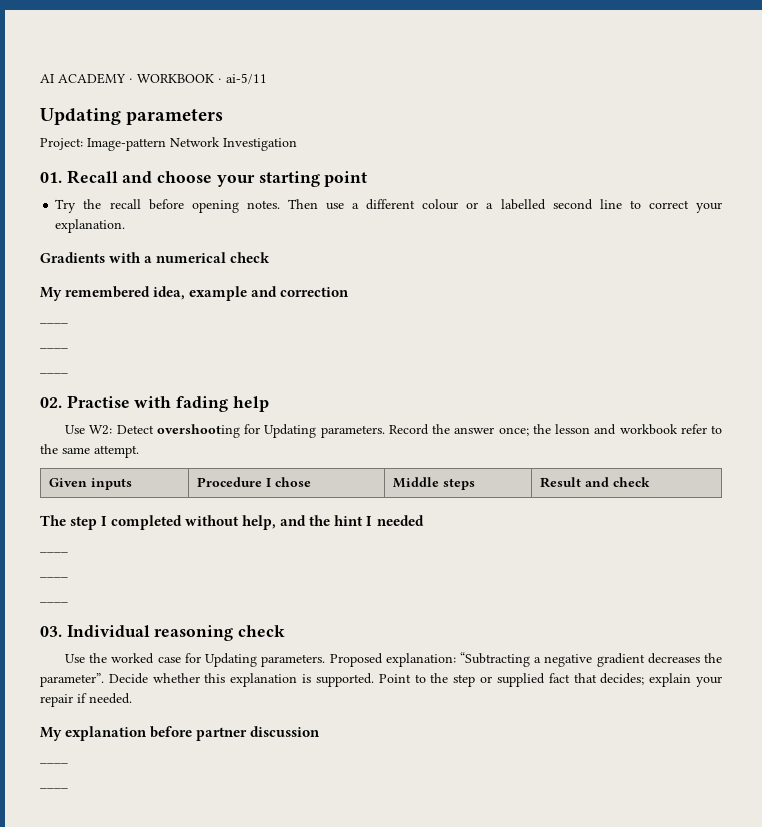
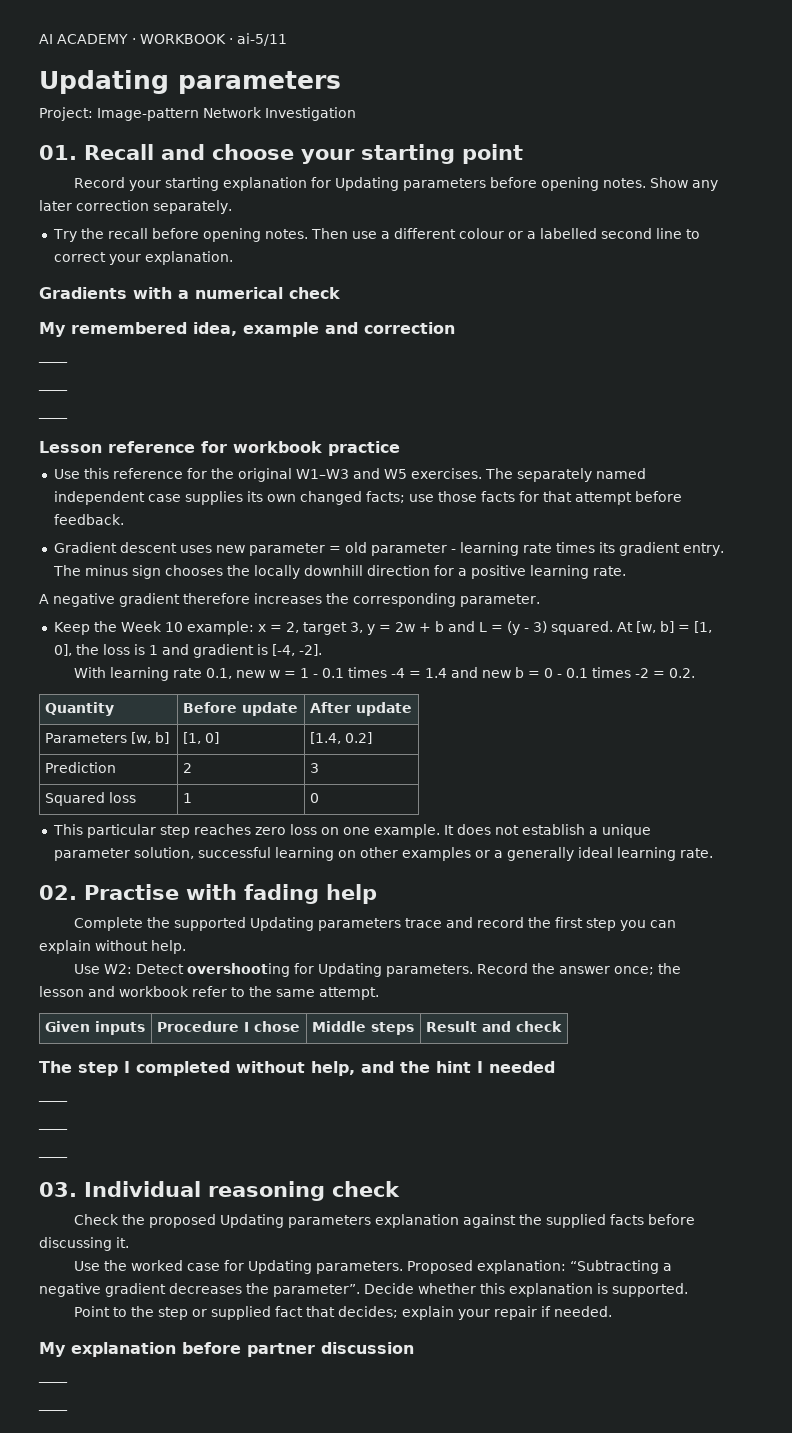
+ Record your starting explanation for Updating parameters before opening notes. Show any later correction separately.
+ Lesson reference for workbook practice
+ Use this reference for the original W1–W3 and W5 exercises. The separately named independent case supplies its own changed facts; use those facts for that attempt before feedback.
+ Gradient descent uses new parameter = old parameter - learning rate times its gradient entry. The minus sign chooses the locally downhill direction for a positive learning rate.
+ A negative gradient therefore increases the corresponding parameter.
+ Keep the Week 10 example: x = 2, target 3, y = 2w + b and L = (y - 3) squared. At [w, b] = [1, 0], the loss is 1 and gradient is [-4, -2].
+ With learning rate 0.1, new w = 1 - 0.1 times -4 = 1.4 and new b = 0 - 0.1 times -2 = 0.2.
+ Quantity | Before update | After update
+ Parameters [w, b] | [1, 0] | [1.4, 0.2]
+ Prediction | 2 | 3
+ Squared loss | 1 | 0
+ This particular step reaches zero loss on one example. It does not establish a unique parameter solution, successful learning on other examples or a generally ideal learning rate.
+ Complete the supported Updating parameters trace and record the first step you can explain without help.
+ Check the proposed Updating parameters explanation against the supplied facts before discussing it.
- Decide whether this explanation is supported. Point to the step or supplied fact that decides; explain your repair if needed.
+ Decide whether this explanation is supported.
+ Point to the step or supplied fact that decides; explain your repair if needed.

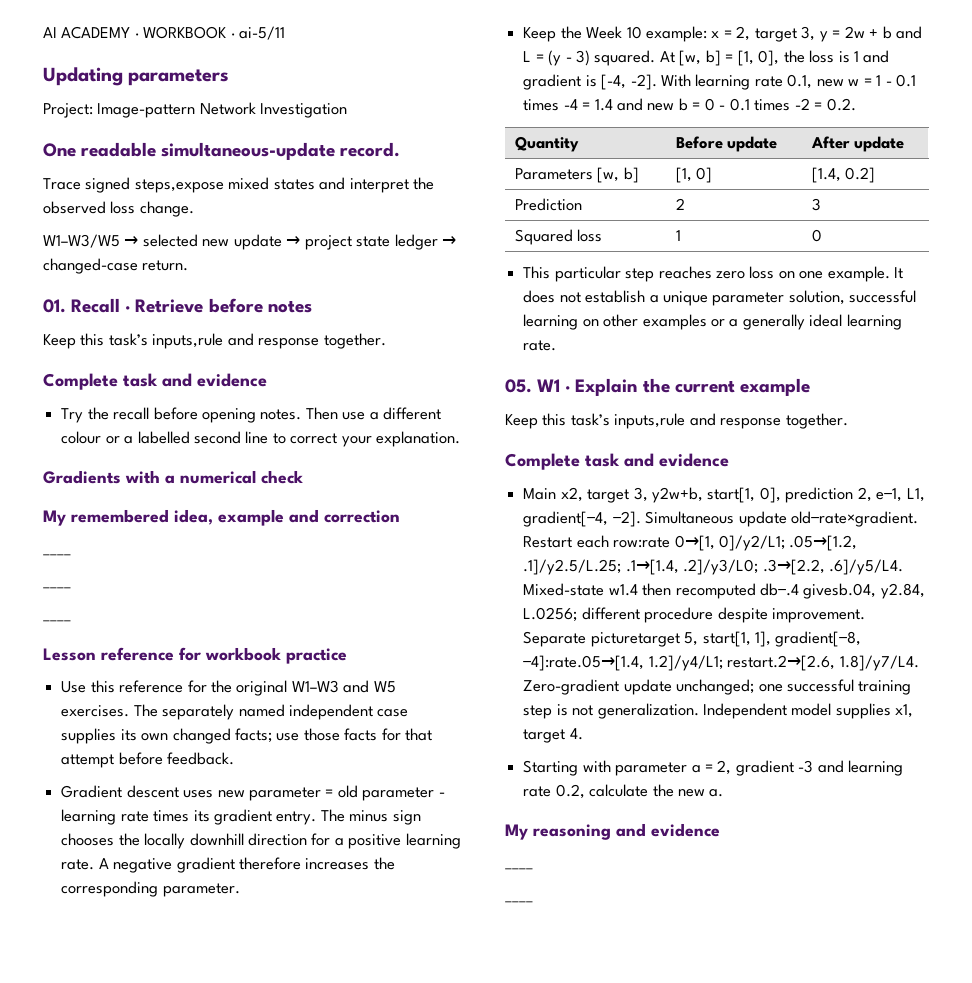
- 01. Recall and choose your starting point
- Record your starting explanation for Updating parameters before opening notes. Show any later correction separately.
+ One readable simultaneous-update record.
+ Trace signed steps,expose mixed states and interpret the observed loss change.
+ W1–W3/W5 → selected new update → project state ledger → changed-case return.
+ 01. Recall · Retrieve before notes
+ Keep this task’s inputs,rule and response together.
+ Complete task and evidence
- The minus sign chooses the locally downhill direction for a positive learning rate.
- A negative gradient therefore increases the corresponding parameter.
+ The minus sign chooses the locally downhill direction for a positive learning rate. A negative gradient therefore increases the corresponding parameter.
- At [w, b] = [1, 0], the loss is 1 and gradient is [-4, -2].
- With learning rate 0.1, new w = 1 - 0.1 times -4 = 1.4 and new b = 0 - 0.1 times -2 = 0.2.
+ At [w, b] = [1, 0], the loss is 1 and gradient is [-4, -2]. With learning rate 0.1, new w = 1 - 0.1 times -4 = 1.4 and new b = 0 - 0.1 times -2 = 0.2.
- 02. Practise with fading help
- Complete the supported Updating parameters trace and record the first step you can explain without help.
- Use W2: Detect overshooting for Updating parameters. Record the answer once; the lesson and workbook refer to the same attempt.
- Given inputs | Procedure I chose | Middle steps | Result and check
- The step I completed without help, and the hint I needed
- ____
- ____
- ____
- 03. Individual reasoning check
- Check the proposed Updating parameters explanation against the supplied facts before discussing it.
- Use the worked case for Updating parameters. Proposed explanation: “Subtracting a negative gradient decreases the parameter”. Decide whether this explanation is supported.
- Point to the step or supplied fact that decides; explain your repair if needed.
- My explanation before partner discussion
+ 05. W1 · Explain the current example
+ Keep this task’s inputs,rule and response together.
+ Complete task and evidence
+ Main x2, target 3, y2w+b, start[1, 0], prediction 2, e−1, L1, gradient[−4, −2]. Simultaneous update old−rate×gradient. Restart each row:rate 0→[1, 0]/y2/L1; .05→[1.2, .1]/y2.5/L.25; .1→[1.4, .2]/y3/L0; .3→[2.2, .6]/y5/L4. Mixed-state w1.4 then recomputed db−.4 givesb.04, y2.84, L.0256; different procedure despite improvement. Separate picturetarget 5, start[1, 1], gradient[−8, −4]:rate.05→[1.4, 1.2]/y4/L1; restart.2→[2.6, 1.8]/y7/L4. Zero-gradient update unchanged; one successful training step is not generalization. Independent model supplies x1, target 4.
+ Starting with parameter a = 2, gradient -3 and learning rate 0.2, calculate the new a.
+ My reasoning and evidence

